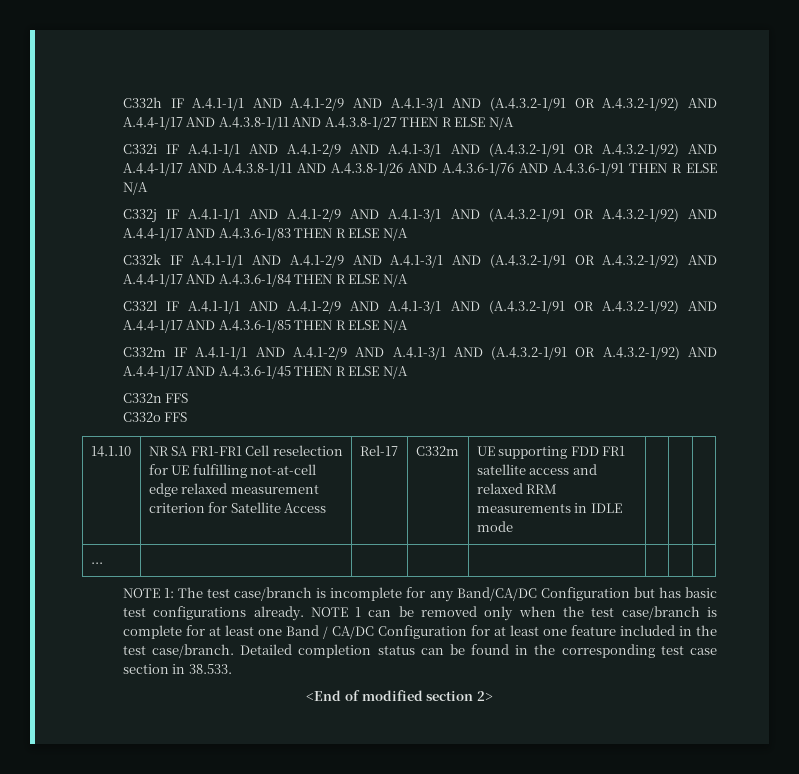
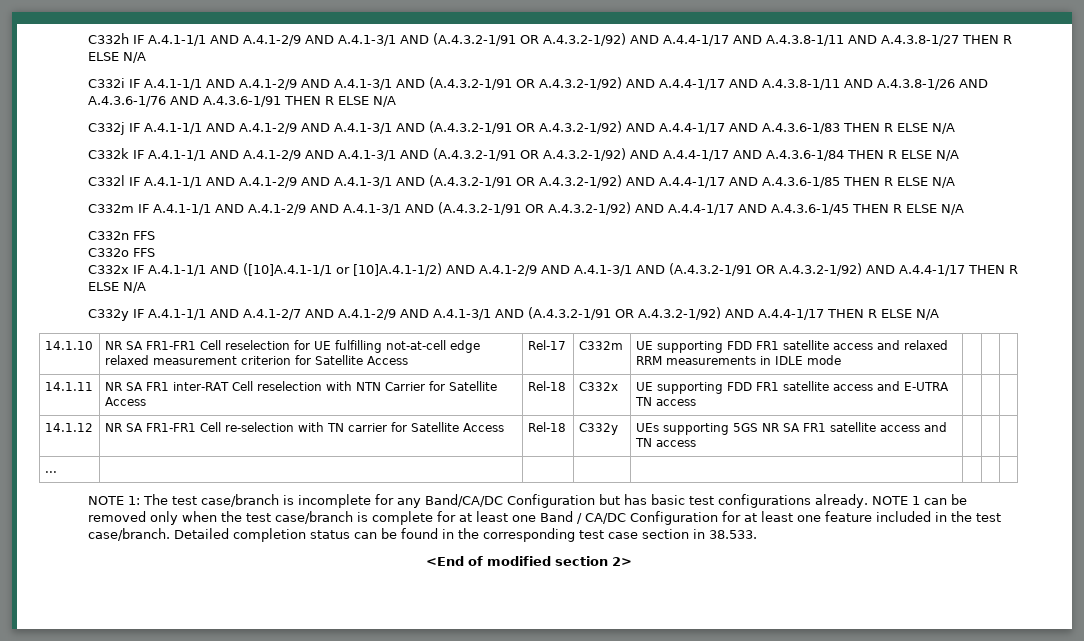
+ C332x IF A.4.1-1/1 AND ([10]A.4.1-1/1 or [10]A.4.1-1/2) AND A.4.1-2/9 AND A.4.1-3/1 AND (A.4.3.2-1/91 OR A.4.3.2-1/92) AND A.4.4-1/17 THEN R ELSE N/A
+ C332y IF A.4.1-1/1 AND A.4.1-2/7 AND A.4.1-2/9 AND A.4.1-3/1 AND (A.4.3.2-1/91 OR A.4.3.2-1/92) AND A.4.4-1/17 THEN R ELSE N/A
+ 14.1.11 | NR SA FR1 inter-RAT Cell reselection with NTN Carrier for Satellite Access | Rel-18 | C332x | UE supporting FDD FR1 satellite access and E-UTRA TN access | | |
+ 14.1.12 | NR SA FR1-FR1 Cell re-selection with TN carrier for Satellite Access | Rel-18 | C332y | UEs supporting 5GS NR SA FR1 satellite access and TN access | | |

